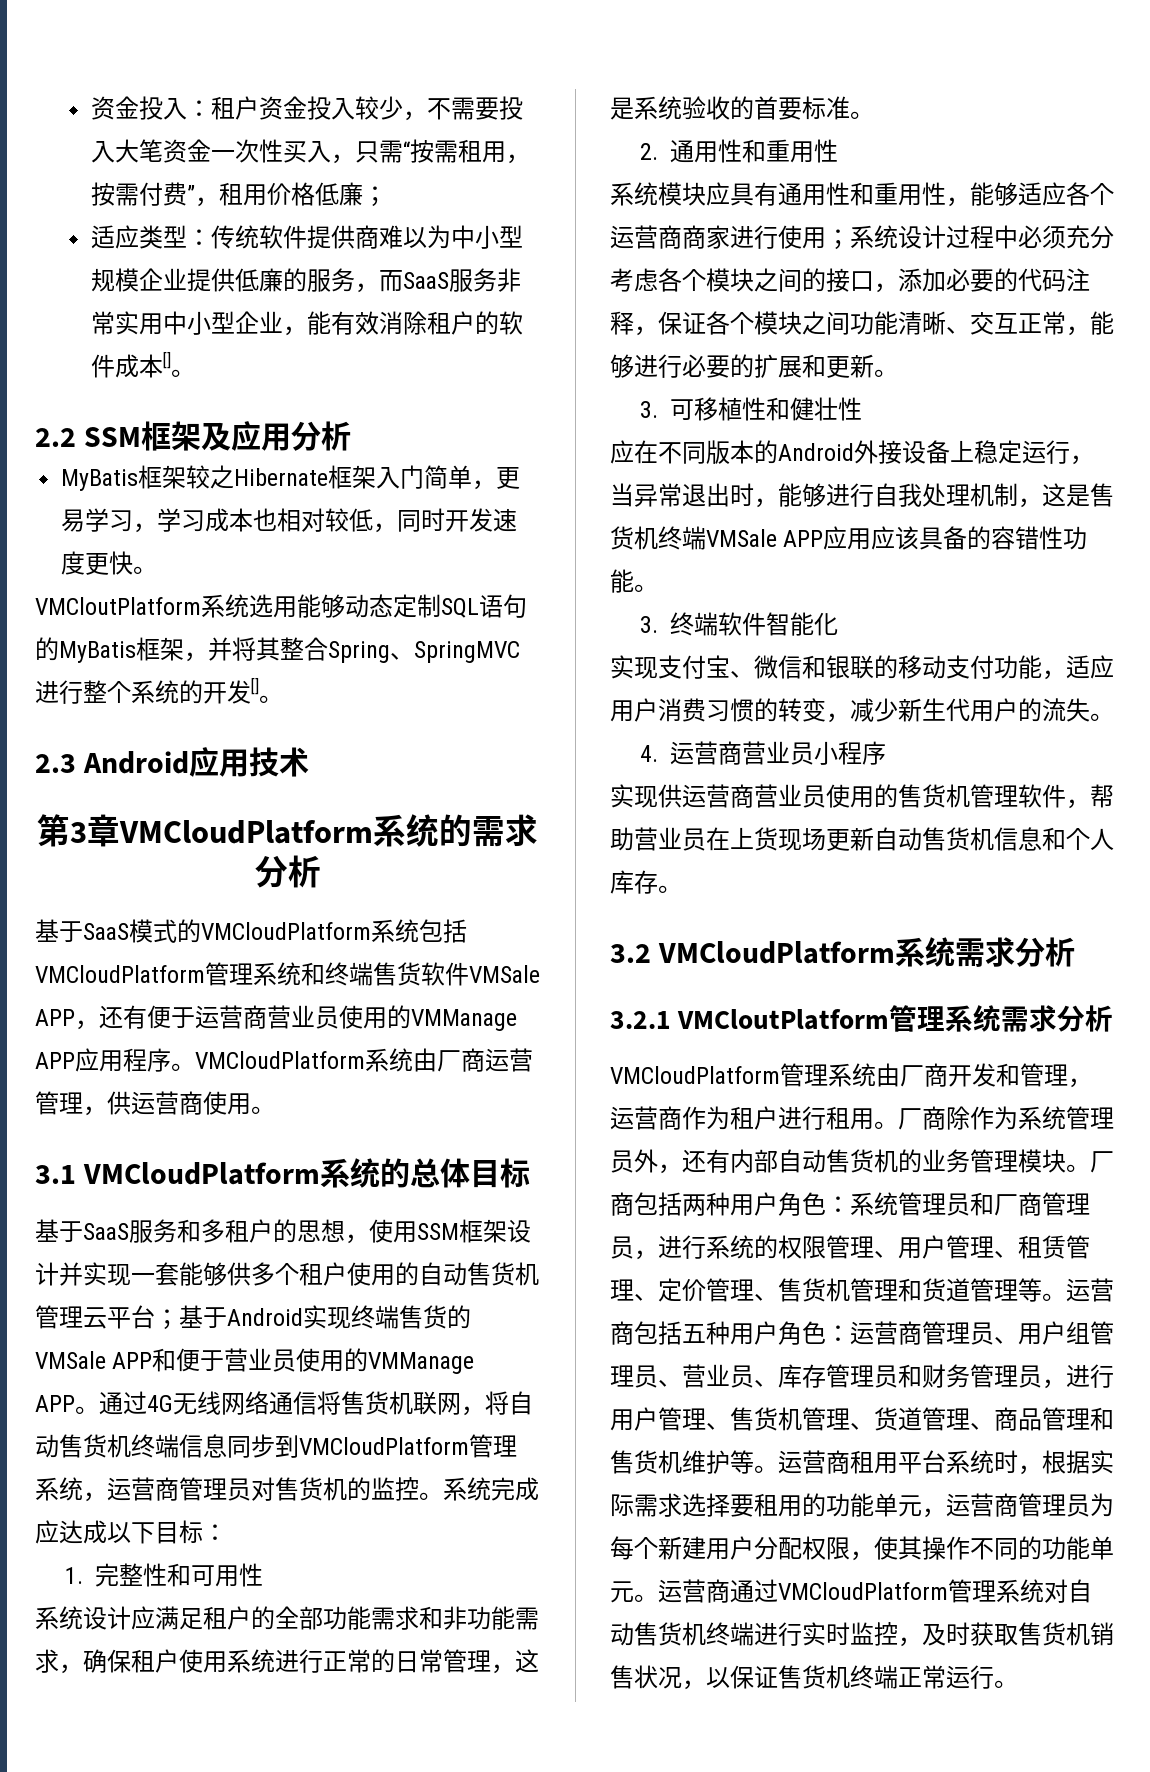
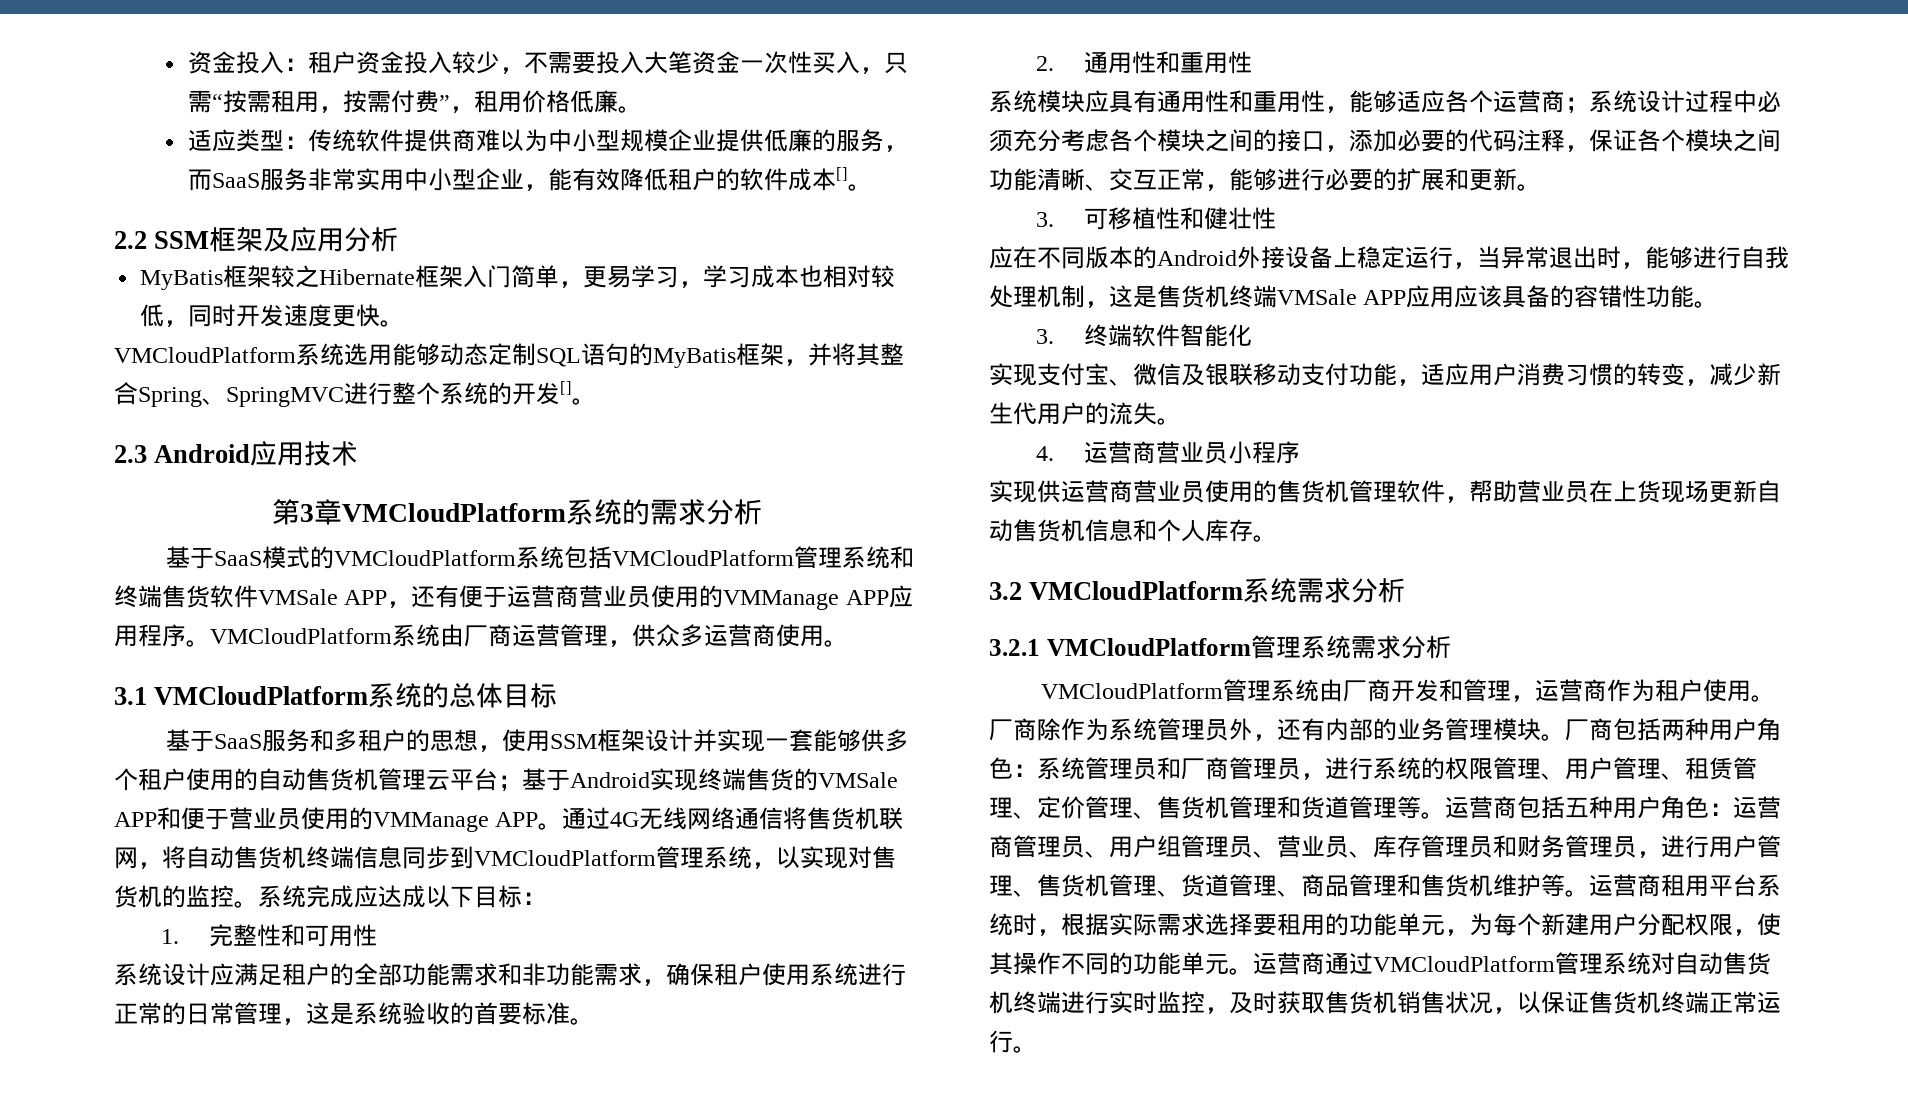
- 资金投入：租户资金投入较少，不需要投入大笔资金一次性买入，只需“按需租用，按需付费”，租用价格低廉；
+ 资金投入：租户资金投入较少，不需要投入大笔资金一次性买入，只需“按需租用，按需付费”，租用价格低廉。
- 适应类型：传统软件提供商难以为中小型规模企业提供低廉的服务，而SaaS服务非常实用中小型企业，能有效消除租户的软件成本[]。
+ 适应类型：传统软件提供商难以为中小型规模企业提供低廉的服务，而SaaS服务非常实用中小型企业，能有效降低租户的软件成本[]。
- VMCloutPlatform系统选用能够动态定制SQL语句的MyBatis框架，并将其整合Spring、SpringMVC进行整个系统的开发[]。
+ VMCloudPlatform系统选用能够动态定制SQL语句的MyBatis框架，并将其整合Spring、SpringMVC进行整个系统的开发[]。
- VMCloudPlatform系统由厂商运营管理，供运营商使用。
+ VMCloudPlatform系统由厂商运营管理，供众多运营商使用。
- 通过4G无线网络通信将售货机联网，将自动售货机终端信息同步到VMCloudPlatform管理系统，运营商管理员对售货机的监控。
+ 通过4G无线网络通信将售货机联网，将自动售货机终端信息同步到VMCloudPlatform管理系统，以实现对售货机的监控。
- 系统模块应具有通用性和重用性，能够适应各个运营商商家进行使用；系统设计过程中必须充分考虑各个模块之间的接口，添加必要的代码注释，保证各个模块之间功能清晰、交互正常，能够进行必要的扩展和更新。
+ 系统模块应具有通用性和重用性，能够适应各个运营商；系统设计过程中必须充分考虑各个模块之间的接口，添加必要的代码注释，保证各个模块之间功能清晰、交互正常，能够进行必要的扩展和更新。
- 实现支付宝、微信和银联的移动支付功能，适应用户消费习惯的转变，减少新生代用户的流失。
+ 实现支付宝、微信及银联移动支付功能，适应用户消费习惯的转变，减少新生代用户的流失。
- 3.2.1 VMCloutPlatform管理系统需求分析
+ 3.2.1 VMCloudPlatform管理系统需求分析
- VMCloudPlatform管理系统由厂商开发和管理，运营商作为租户进行租用。
+ VMCloudPlatform管理系统由厂商开发和管理，运营商作为租户使用。
- 厂商除作为系统管理员外，还有内部自动售货机的业务管理模块。
+ 厂商除作为系统管理员外，还有内部的业务管理模块。
- 运营商租用平台系统时，根据实际需求选择要租用的功能单元，运营商管理员为每个新建用户分配权限，使其操作不同的功能单元。
+ 运营商租用平台系统时，根据实际需求选择要租用的功能单元，为每个新建用户分配权限，使其操作不同的功能单元。

